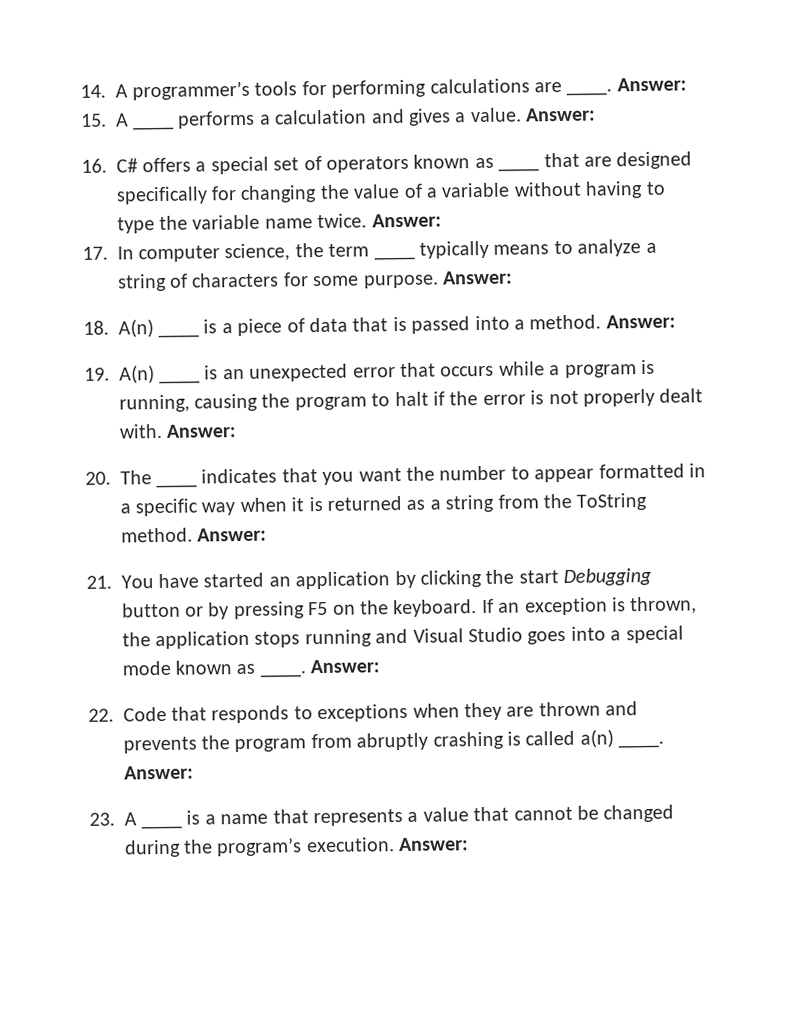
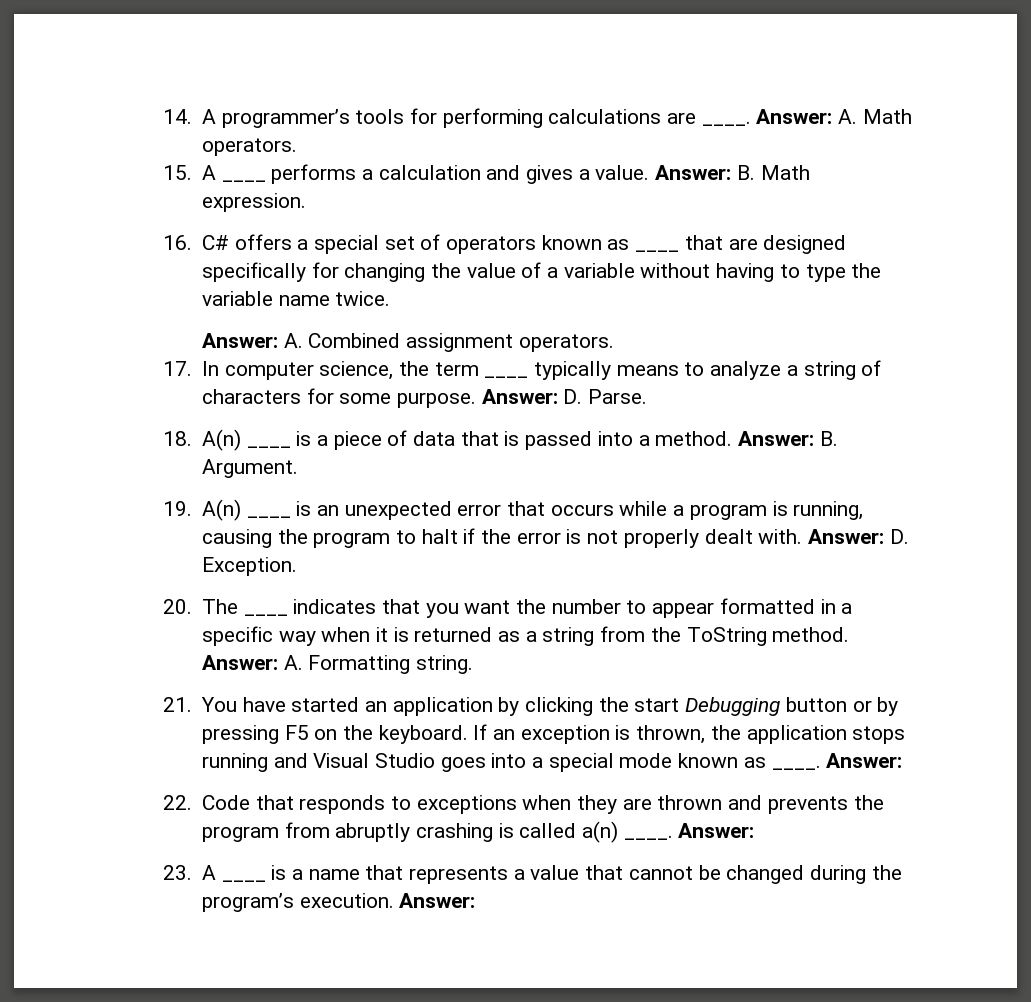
- 14. A programmer’s tools for performing calculations are ____. Answer:
+ 14. A programmer’s tools for performing calculations are ____. Answer: A. Math operators.
- 15. A ____ performs a calculation and gives a value. Answer:
+ 15. A ____ performs a calculation and gives a value. Answer: B. Math expression.
- 16. C# offers a special set of operators known as ____ that are designed specifically for changing the value of a variable without having to type the variable name twice. Answer:
+ 16. C# offers a special set of operators known as ____ that are designed specifically for changing the value of a variable without having to type the variable name twice.
+ Answer: A. Combined assignment operators.
- 17. In computer science, the term ____ typically means to analyze a string of characters for some purpose. Answer:
+ 17. In computer science, the term ____ typically means to analyze a string of characters for some purpose. Answer: D. Parse.
- 18. A(n) ____ is a piece of data that is passed into a method. Answer:
+ 18. A(n) ____ is a piece of data that is passed into a method. Answer: B. Argument.
- 19. A(n) ____ is an unexpected error that occurs while a program is running, causing the program to halt if the error is not properly dealt with. Answer:
+ 19. A(n) ____ is an unexpected error that occurs while a program is running, causing the program to halt if the error is not properly dealt with. Answer: D. Exception.
- 20. The ____ indicates that you want the number to appear formatted in a specific way when it is returned as a string from the ToString method. Answer:
+ 20. The ____ indicates that you want the number to appear formatted in a specific way when it is returned as a string from the ToString method. Answer: A. Formatting string.

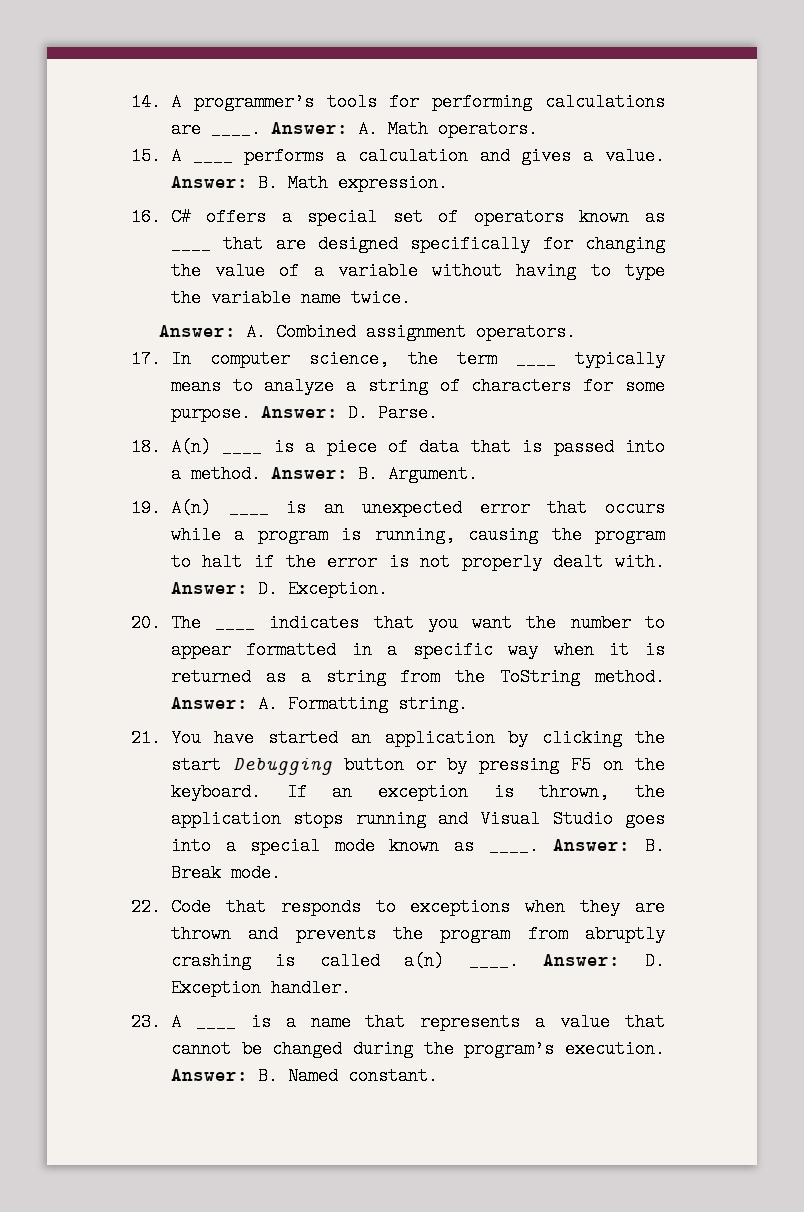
- If an exception is thrown, the application stops running and Visual Studio goes into a special mode known as ____. Answer:
+ If an exception is thrown, the application stops running and Visual Studio goes into a special mode known as ____. Answer: B. Break mode.
- 22. Code that responds to exceptions when they are thrown and prevents the program from abruptly crashing is called a(n) ____. Answer:
+ 22. Code that responds to exceptions when they are thrown and prevents the program from abruptly crashing is called a(n) ____. Answer: D. Exception handler.
- 23. A ____ is a name that represents a value that cannot be changed during the program’s execution. Answer:
+ 23. A ____ is a name that represents a value that cannot be changed during the program’s execution. Answer: B. Named constant.

